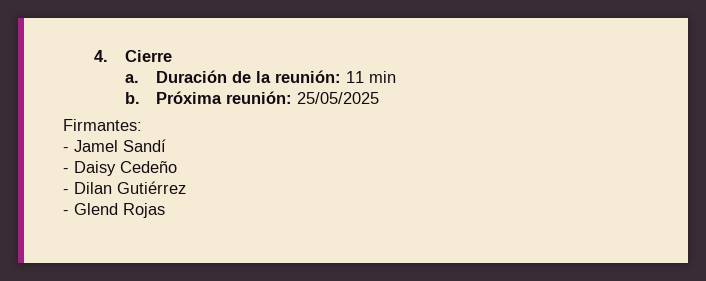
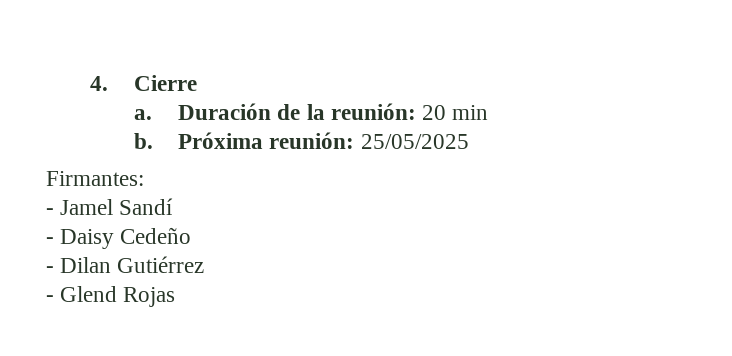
- Duración de la reunión: 11 min
+ Duración de la reunión: 20 min

